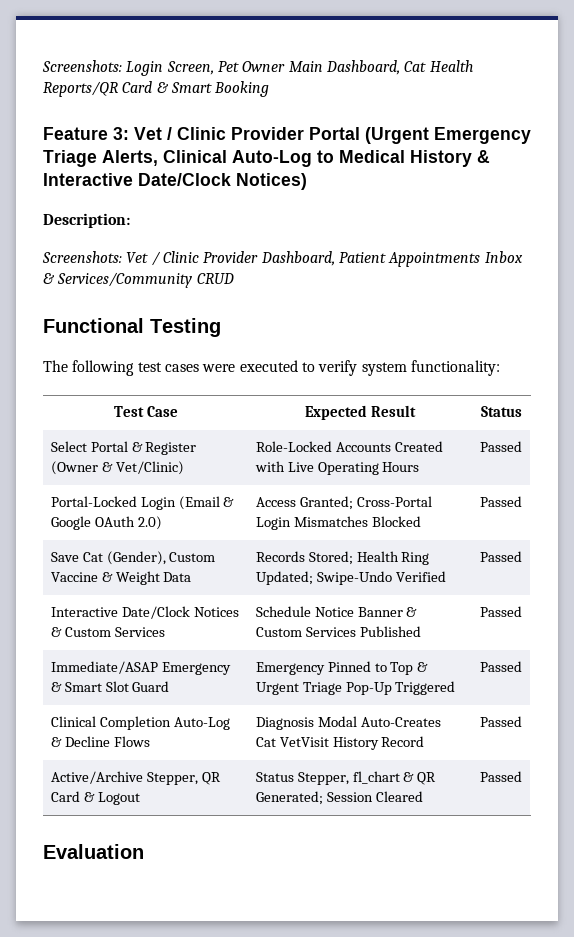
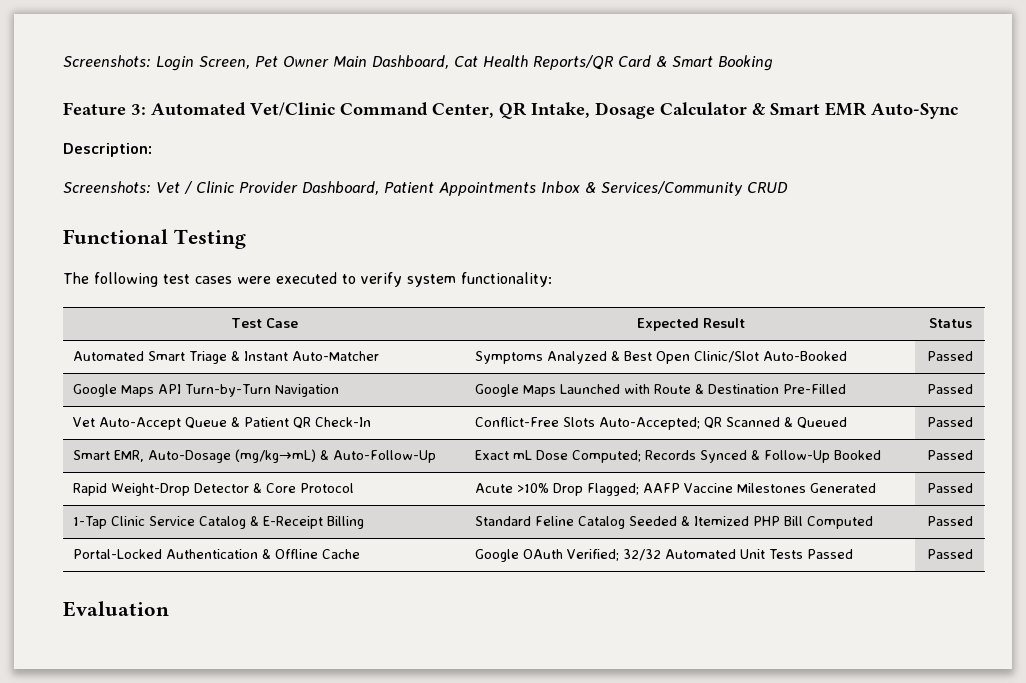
- Feature 3: Vet / Clinic Provider Portal (Urgent Emergency Triage Alerts, Clinical Auto-Log to Medical History & Interactive Date/Clock Notices)
+ Feature 3: Automated Vet/Clinic Command Center, QR Intake, Dosage Calculator & Smart EMR Auto-Sync
- Select Portal & Register (Owner & Vet/Clinic) | Role-Locked Accounts Created with Live Operating Hours | Passed
- Portal-Locked Login (Email & Google OAuth 2.0) | Access Granted; Cross-Portal Login Mismatches Blocked | Passed
- Save Cat (Gender), Custom Vaccine & Weight Data | Records Stored; Health Ring Updated; Swipe-Undo Verified | Passed
- Interactive Date/Clock Notices & Custom Services | Schedule Notice Banner & Custom Services Published | Passed
- Immediate/ASAP Emergency & Smart Slot Guard | Emergency Pinned to Top & Urgent Triage Pop-Up Triggered | Passed
- Clinical Completion Auto-Log & Decline Flows | Diagnosis Modal Auto-Creates Cat VetVisit History Record | Passed
- Active/Archive Stepper, QR Card & Logout | Status Stepper, fl_chart & QR Generated; Session Cleared | Passed
+ Automated Smart Triage & Instant Auto-Matcher | Symptoms Analyzed & Best Open Clinic/Slot Auto-Booked | Passed
+ Google Maps API Turn-by-Turn Navigation | Google Maps Launched with Route & Destination Pre-Filled | Passed
+ Vet Auto-Accept Queue & Patient QR Check-In | Conflict-Free Slots Auto-Accepted; QR Scanned & Queued | Passed
+ Smart EMR, Auto-Dosage (mg/kg→mL) & Auto-Follow-Up | Exact mL Dose Computed; Records Synced & Follow-Up Booked | Passed
+ Rapid Weight-Drop Detector & Core Protocol | Acute >10% Drop Flagged; AAFP Vaccine Milestones Generated | Passed
+ 1-Tap Clinic Service Catalog & E-Receipt Billing | Standard Feline Catalog Seeded & Itemized PHP Bill Computed | Passed
+ Portal-Locked Authentication & Offline Cache | Google OAuth Verified; 32/32 Automated Unit Tests Passed | Passed

